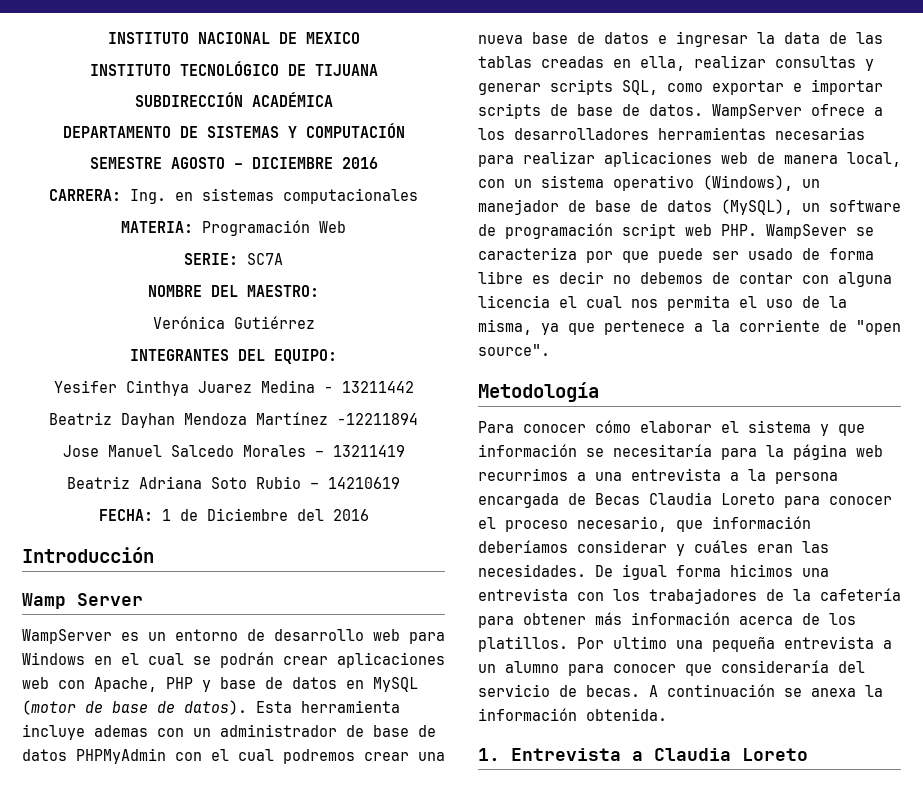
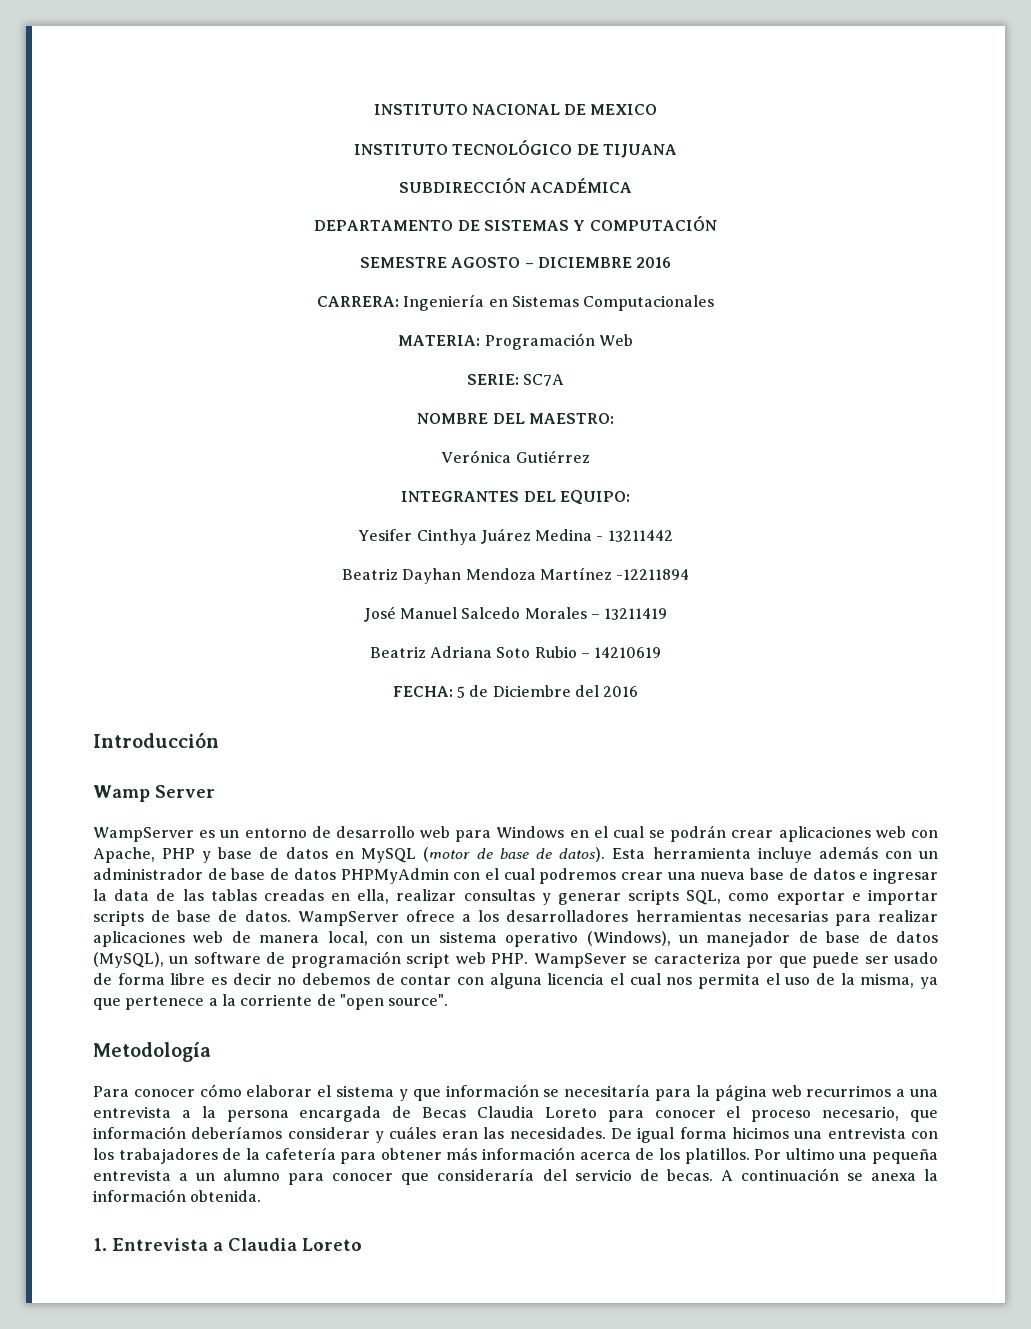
- CARRERA: Ing. en sistemas computacionales
+ CARRERA: Ingeniería en Sistemas Computacionales
- Yesifer Cinthya Juarez Medina - 13211442
+ Yesifer Cinthya Juárez Medina - 13211442
- Jose Manuel Salcedo Morales – 13211419
+ José Manuel Salcedo Morales – 13211419
- FECHA: 1 de Diciembre del 2016
+ FECHA: 5 de Diciembre del 2016
- Esta herramienta incluye ademas con un administrador de base de datos PHPMyAdmin con el cual podremos crear una nueva base de datos e ingresar la data de las tablas creadas en ella, realizar consultas y generar scripts SQL, como exportar e importar scripts de base de datos.
+ Esta herramienta incluye además con un administrador de base de datos PHPMyAdmin con el cual podremos crear una nueva base de datos e ingresar la data de las tablas creadas en ella, realizar consultas y generar scripts SQL, como exportar e importar scripts de base de datos.

